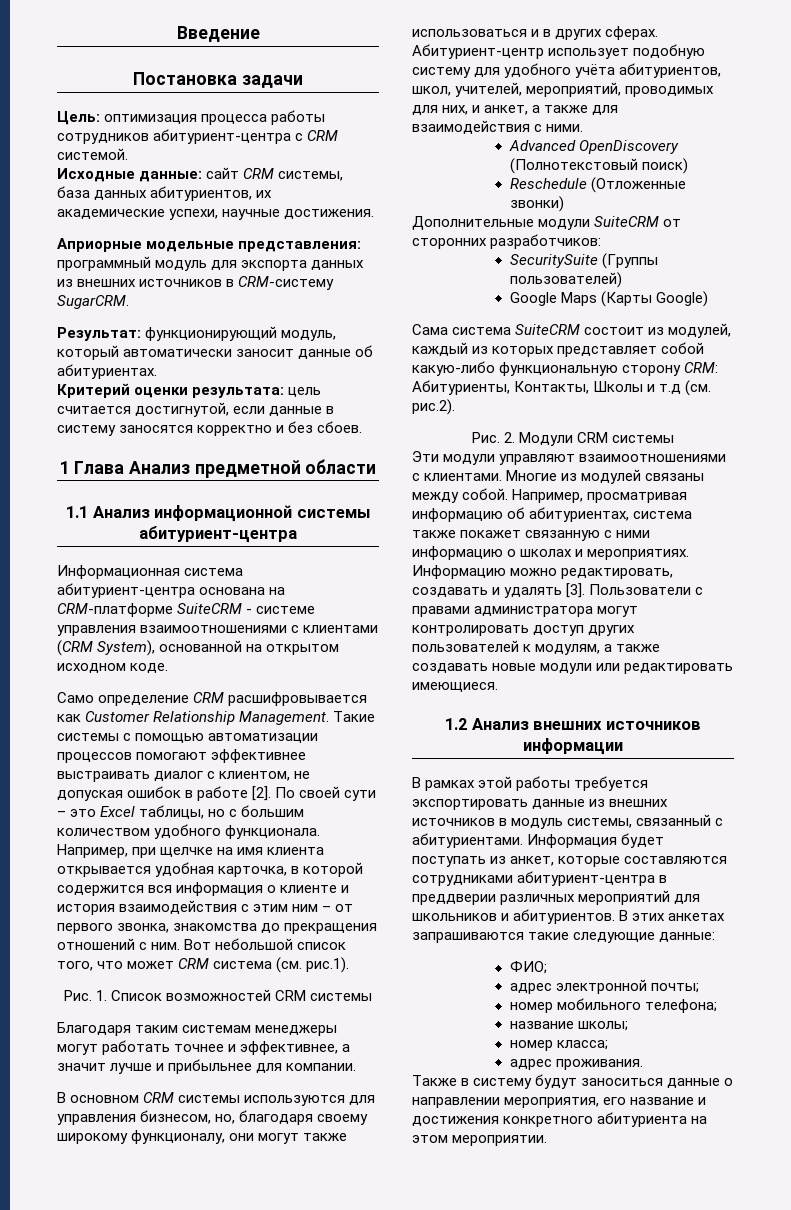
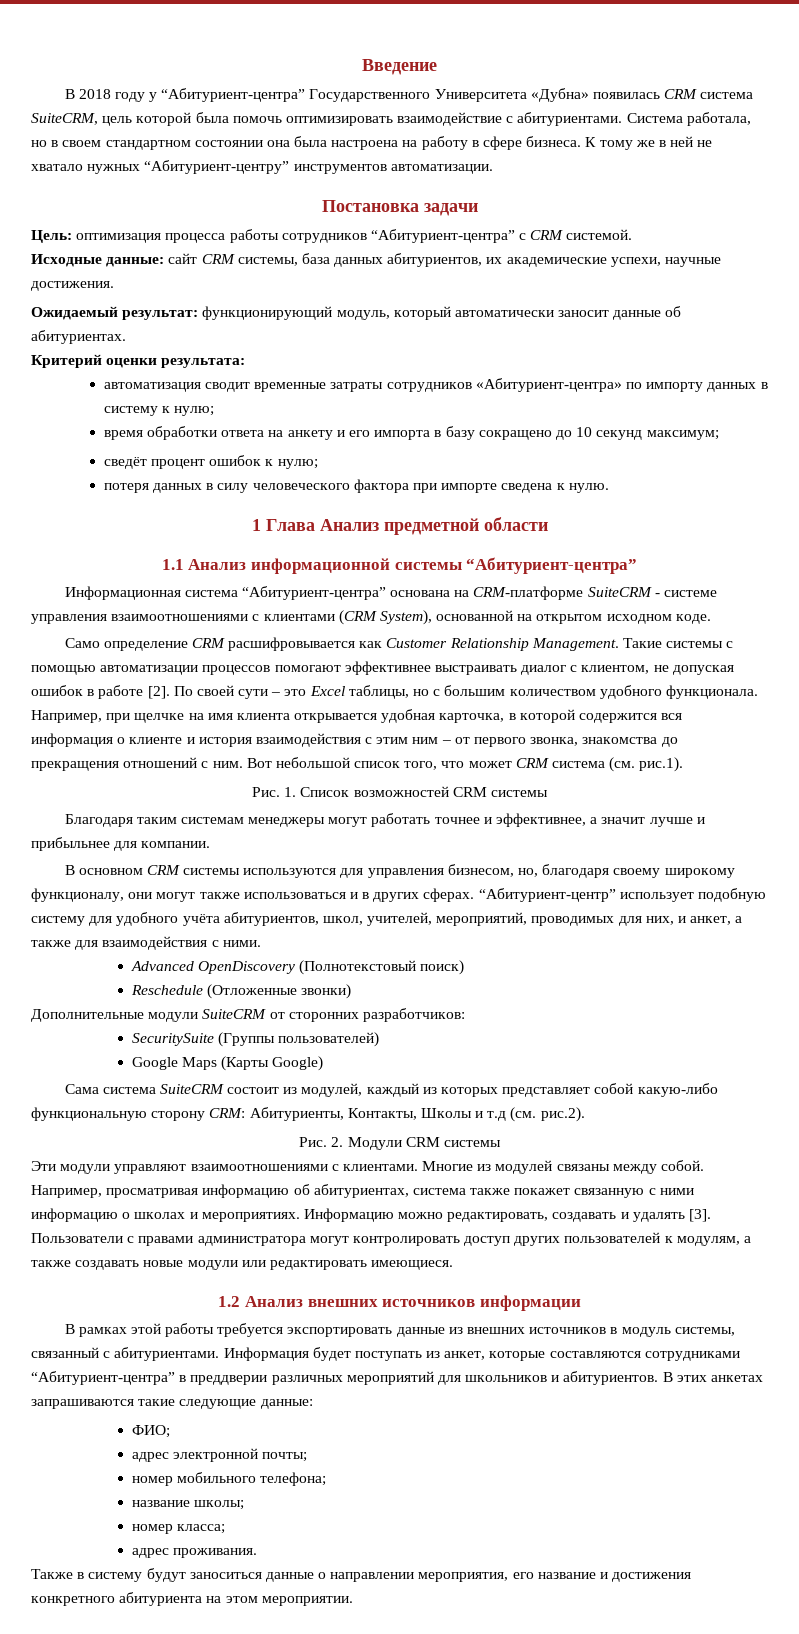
+ В 2018 году у “Абитуриент-центра” Государственного Университета «Дубна» появилась CRM система SuiteCRM, цель которой была помочь оптимизировать взаимодействие с абитуриентами. Система работала, но в своем стандартном состоянии она была настроена на работу в сфере бизнеса. К тому же в ней не хватало нужных “Абитуриент-центру” инструментов автоматизации.
- Цель: оптимизация процесса работы сотрудников абитуриент-центра с CRM системой.
+ Цель: оптимизация процесса работы сотрудников “Абитуриент-центра” с CRM системой.
- Априорные модельные представления: программный модуль для экспорта данных из внешних источников в CRM-систему SugarCRM.
- Результат: функционирующий модуль, который автоматически заносит данные об абитуриентах.
+ Ожидаемый результат: функционирующий модуль, который автоматически заносит данные об абитуриентах.
- Критерий оценки результата: цель считается достигнутой, если данные в систему заносятся корректно и без сбоев.
+ Критерий оценки результата:
+ автоматизация сводит временные затраты сотрудников «Абитуриент-центра» по импорту данных в систему к нулю;
+ время обработки ответа на анкету и его импорта в базу сокращено до 10 секунд максимум;
+ сведёт процент ошибок к нулю;
+ потеря данных в силу человеческого фактора при импорте сведена к нулю.
- 1.1 Анализ информационной системы абитуриент-центра
+ 1.1 Анализ информационной системы “Абитуриент-центра”
- Информационная система абитуриент-центра основана на CRM-платформе SuiteCRM - системе управления взаимоотношениями с клиентами (CRM System), основанной на открытом исходном коде.
+ Информационная система “Абитуриент-центра” основана на CRM-платформе SuiteCRM - системе управления взаимоотношениями с клиентами (CRM System), основанной на открытом исходном коде.
- Абитуриент-центр использует подобную систему для удобного учёта абитуриентов, школ, учителей, мероприятий, проводимых для них, и анкет, а также для взаимодействия с ними.
+ “Абитуриент-центр” использует подобную систему для удобного учёта абитуриентов, школ, учителей, мероприятий, проводимых для них, и анкет, а также для взаимодействия с ними.
- Информация будет поступать из анкет, которые составляются сотрудниками абитуриент-центра в преддверии различных мероприятий для школьников и абитуриентов.
+ Информация будет поступать из анкет, которые составляются сотрудниками “Абитуриент-центра” в преддверии различных мероприятий для школьников и абитуриентов.

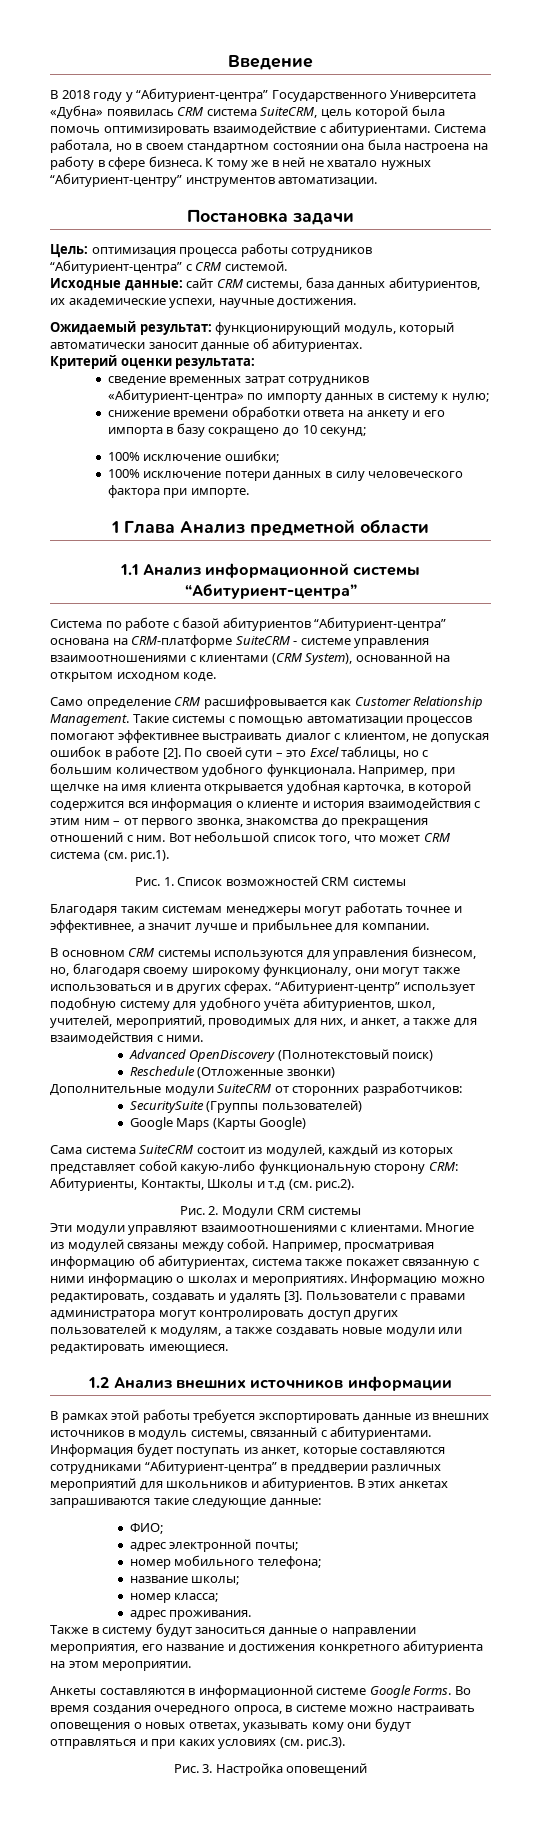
- автоматизация сводит временные затраты сотрудников «Абитуриент-центра» по импорту данных в систему к нулю;
+ сведение временных затрат сотрудников «Абитуриент-центра» по импорту данных в систему к нулю;
- время обработки ответа на анкету и его импорта в базу сокращено до 10 секунд максимум;
- сведёт процент ошибок к нулю;
- потеря данных в силу человеческого фактора при импорте сведена к нулю.
+ снижение времени обработки ответа на анкету и его импорта в базу сокращено до 10 секунд;
+ 100% исключение ошибки;
+ 100% исключение потери данных в силу человеческого фактора при импорте.
- Информационная система “Абитуриент-центра” основана на CRM-платформе SuiteCRM - системе управления взаимоотношениями с клиентами (CRM System), основанной на открытом исходном коде.
+ Система по работе с базой абитуриентов “Абитуриент-центра” основана на CRM-платформе SuiteCRM - системе управления взаимоотношениями с клиентами (CRM System), основанной на открытом исходном коде.
+ Анкеты составляются в информационной системе Google Forms. Во время создания очередного опроса, в системе можно настраивать оповещения о новых ответах, указывать кому они будут отправляться и при каких условиях (см. рис.3).
+ Рис. 3. Настройка оповещений

